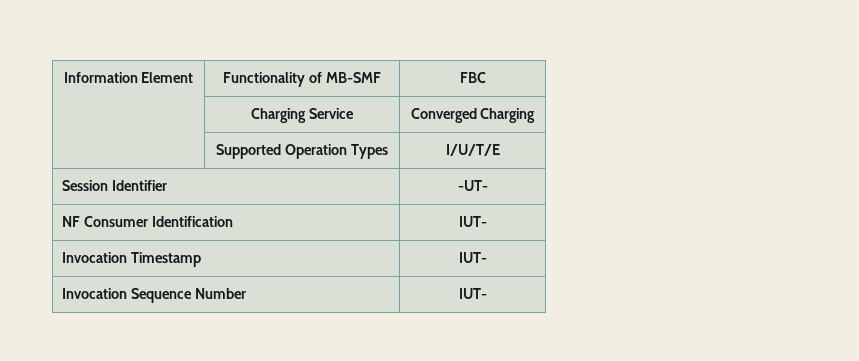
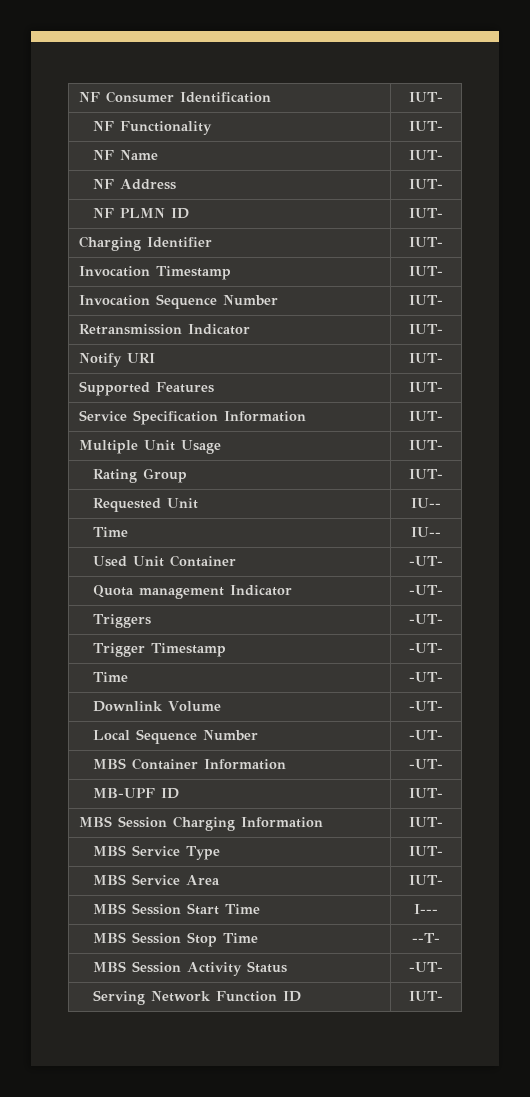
- Information Element | Functionality of MB-SMF | FBC
- | Charging Service | Converged Charging
- | Supported Operation Types | I/U/T/E
- Session Identifier | -UT-
  NF Consumer Identification | IUT-
+ NF Functionality | IUT-
+ NF Name | IUT-
+ NF Address | IUT-
+ NF PLMN ID | IUT-
+ Charging Identifier | IUT-
+ Retransmission Indicator | IUT-
+ Notify URI | IUT-
+ Supported Features | IUT-
+ Service Specification Information | IUT-
+ Multiple Unit Usage | IUT-
+ Rating Group | IUT-
+ Requested Unit | IU--
+ Time | IU--
+ Used Unit Container | -UT-
+ Quota management Indicator | -UT-
+ Triggers | -UT-
+ Trigger Timestamp | -UT-
+ Time | -UT-
+ Downlink Volume | -UT-
+ Local Sequence Number | -UT-
+ MBS Container Information | -UT-
+ MB-UPF ID | IUT-
+ MBS Session Charging Information | IUT-
+ MBS Service Type | IUT-
+ MBS Service Area | IUT-
+ MBS Session Start Time | I---
+ MBS Session Stop Time | --T-
+ MBS Session Activity Status | -UT-
+ Serving Network Function ID | IUT-

